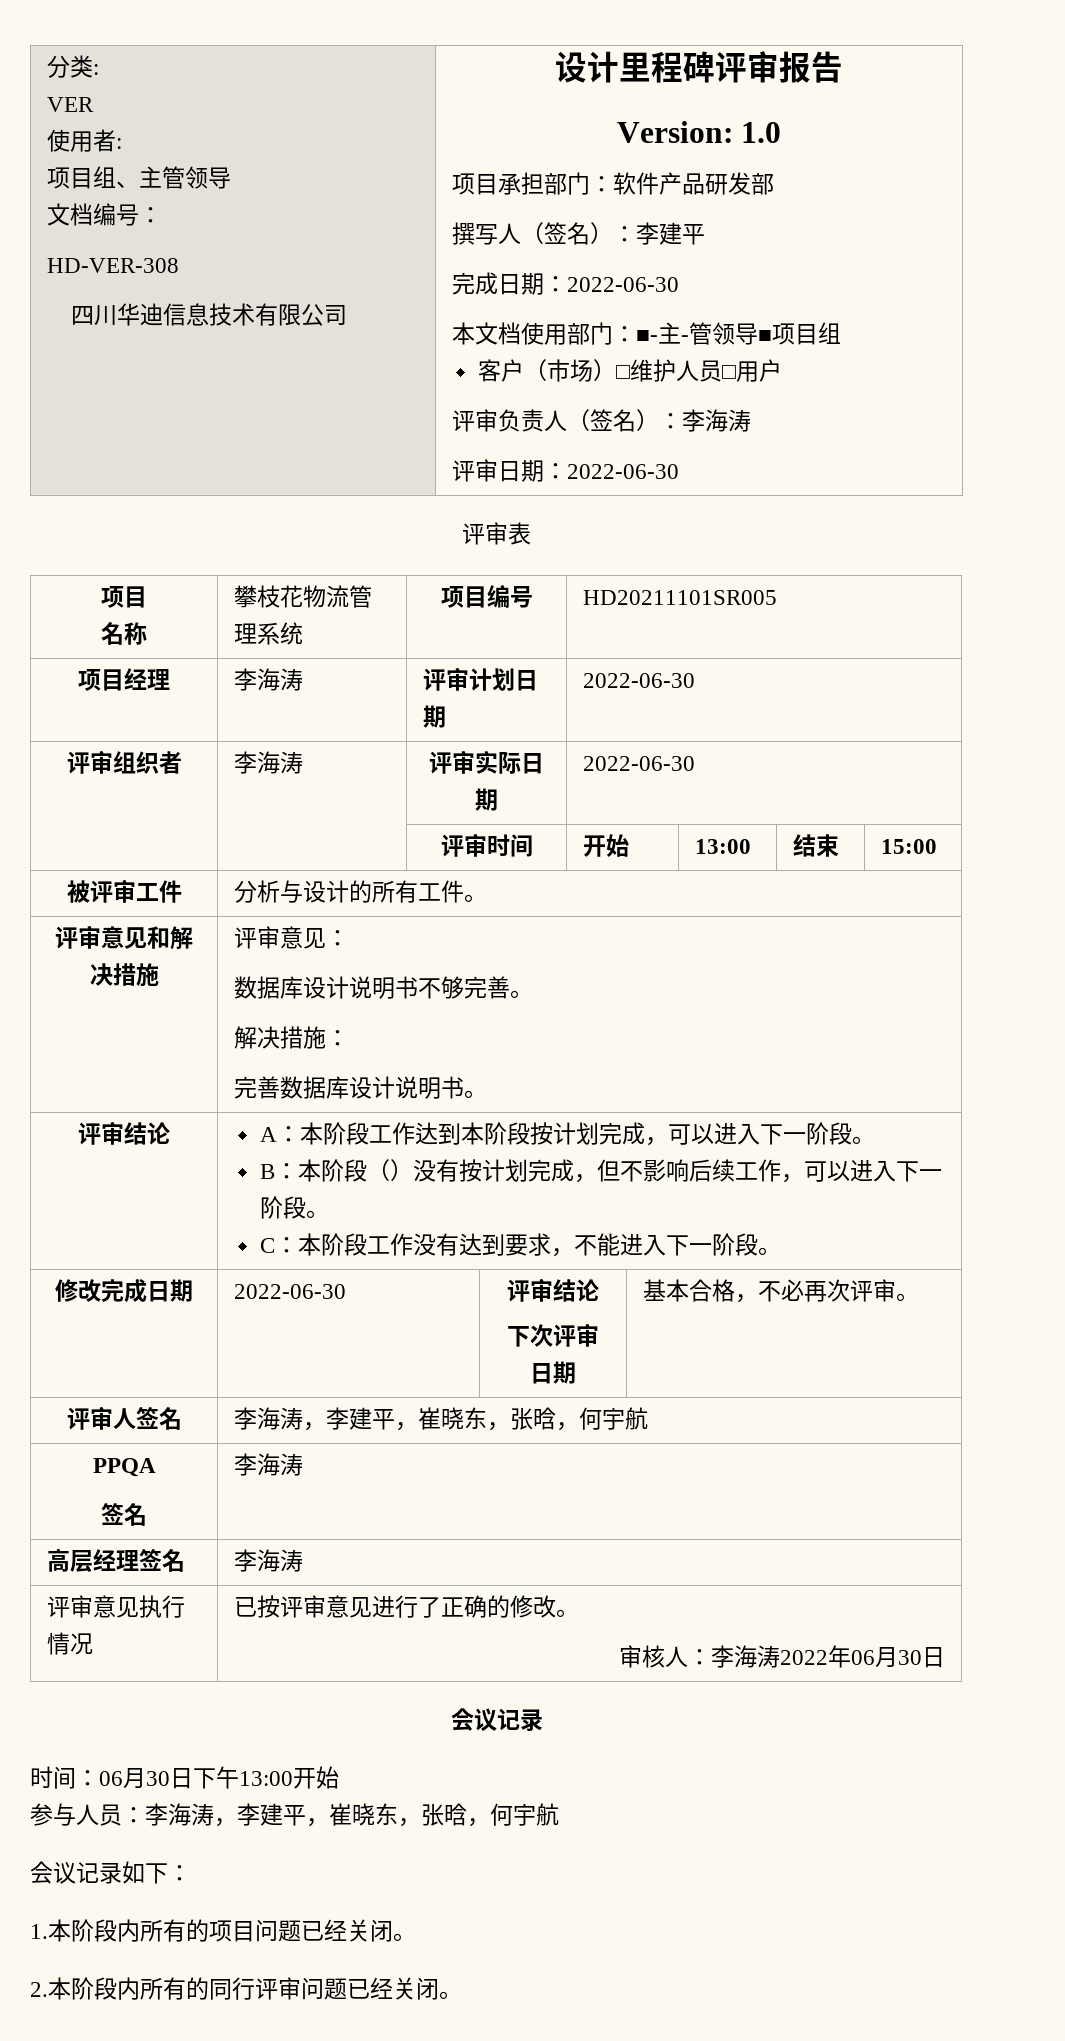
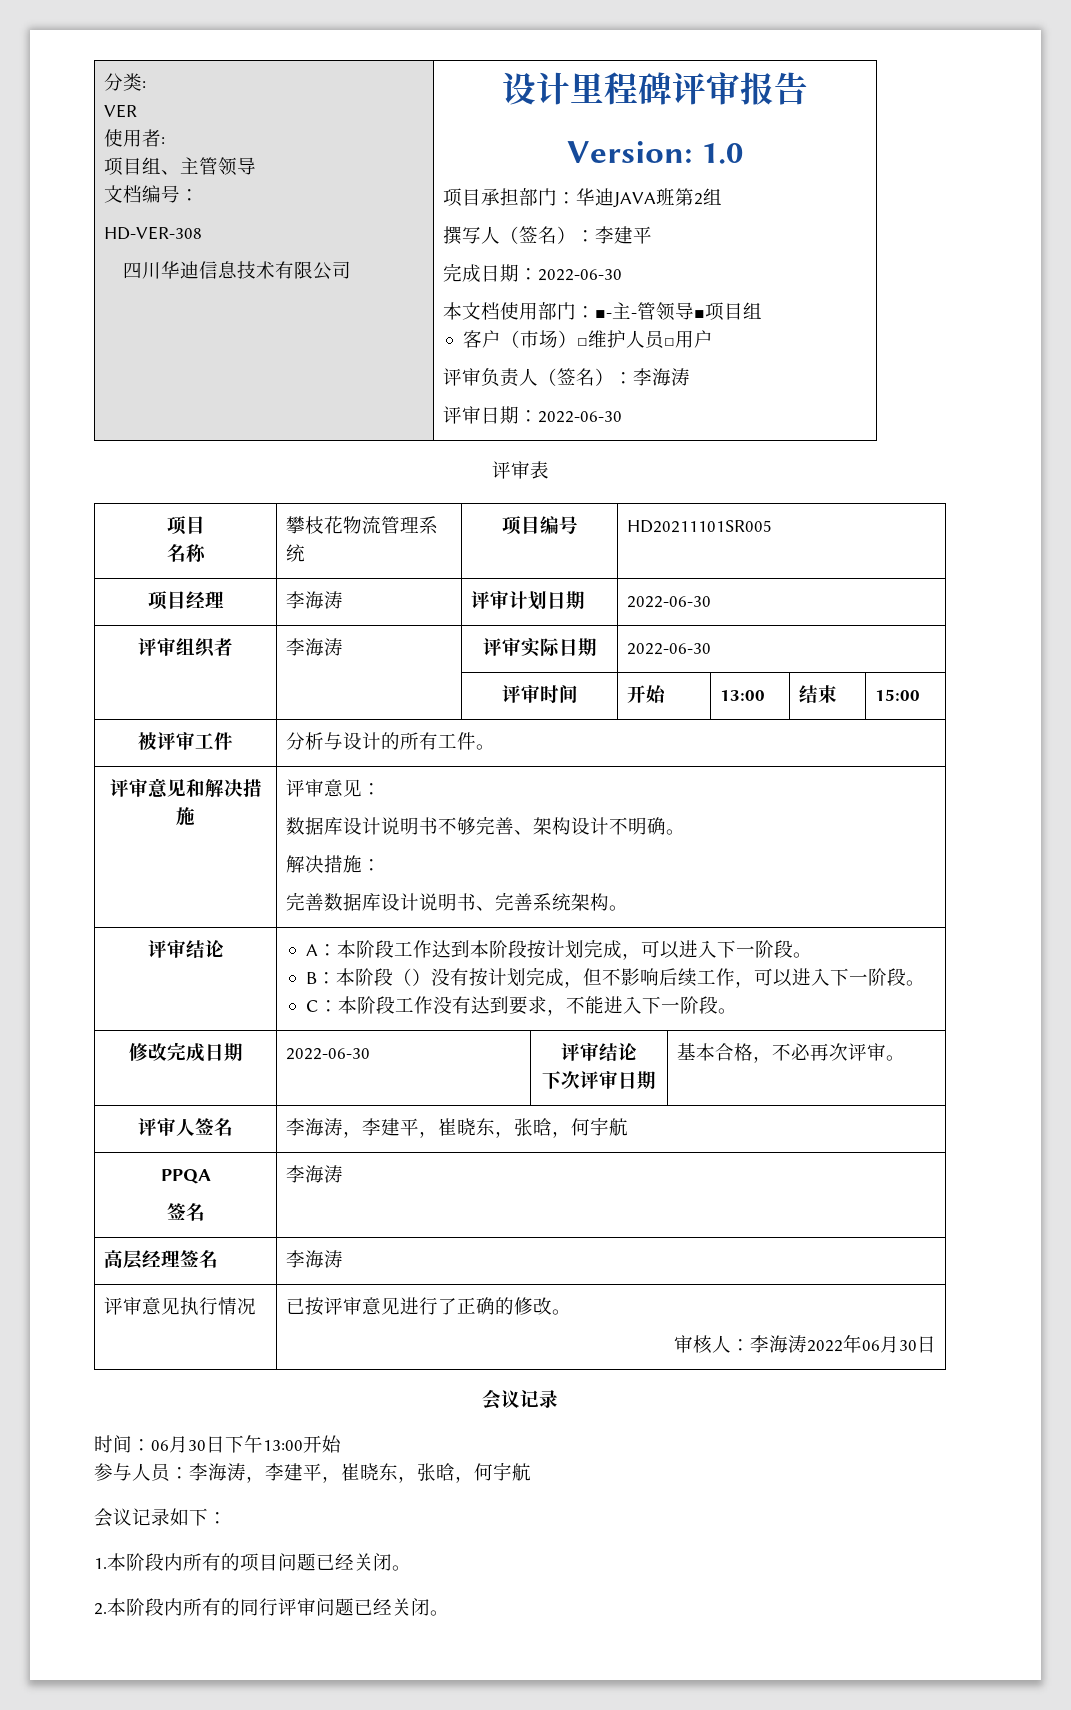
- 项目承担部门：软件产品研发部
+ 项目承担部门：华迪JAVA班第2组
  评审意见和解决措施 | 评审意见：
- 数据库设计说明书不够完善。
+ 数据库设计说明书不够完善、架构设计不明确。
  解决措施：
- 完善数据库设计说明书。
+ 完善数据库设计说明书、完善系统架构。

